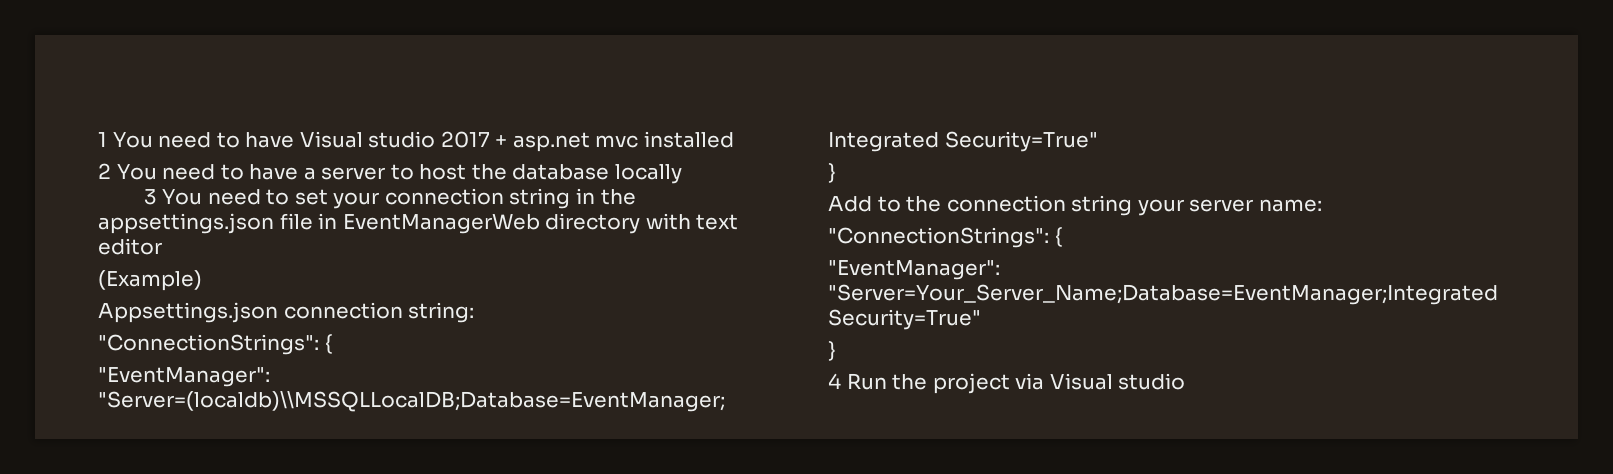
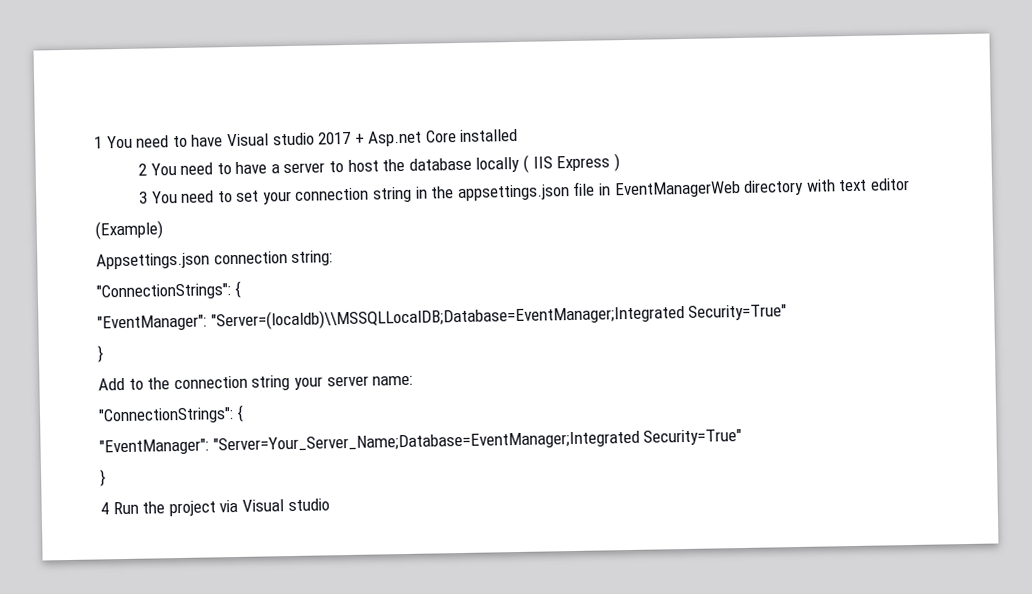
- 1 You need to have Visual studio 2017 + asp.net mvc installed
+ 1 You need to have Visual studio 2017 + Asp.net Core installed
- 2 You need to have a server to host the database locally
+ 2 You need to have a server to host the database locally ( IIS Express )

